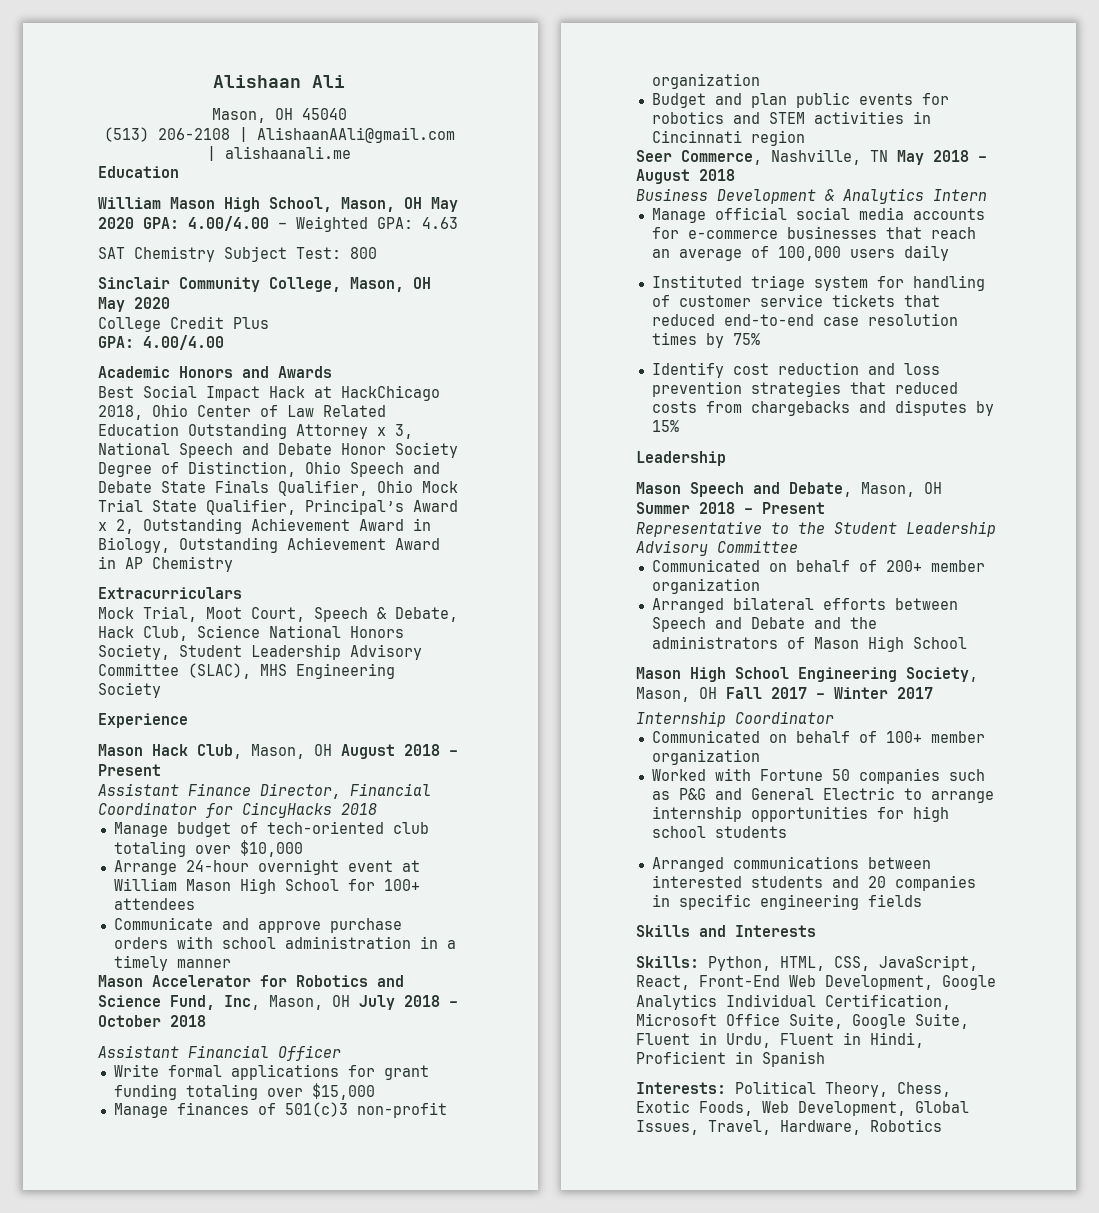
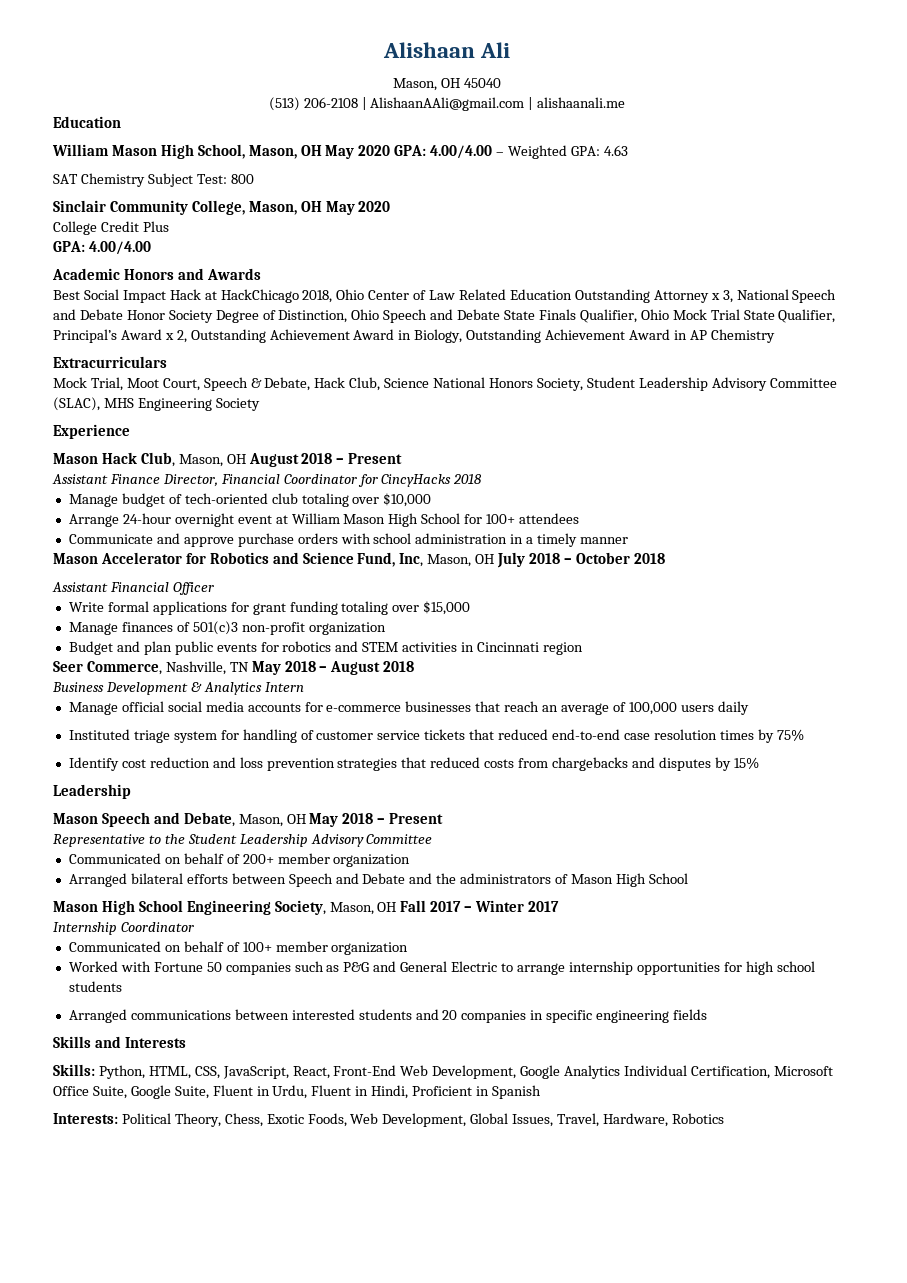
- Mason Speech and Debate, Mason, OH Summer 2018 – Present
+ Mason Speech and Debate, Mason, OH May 2018 – Present

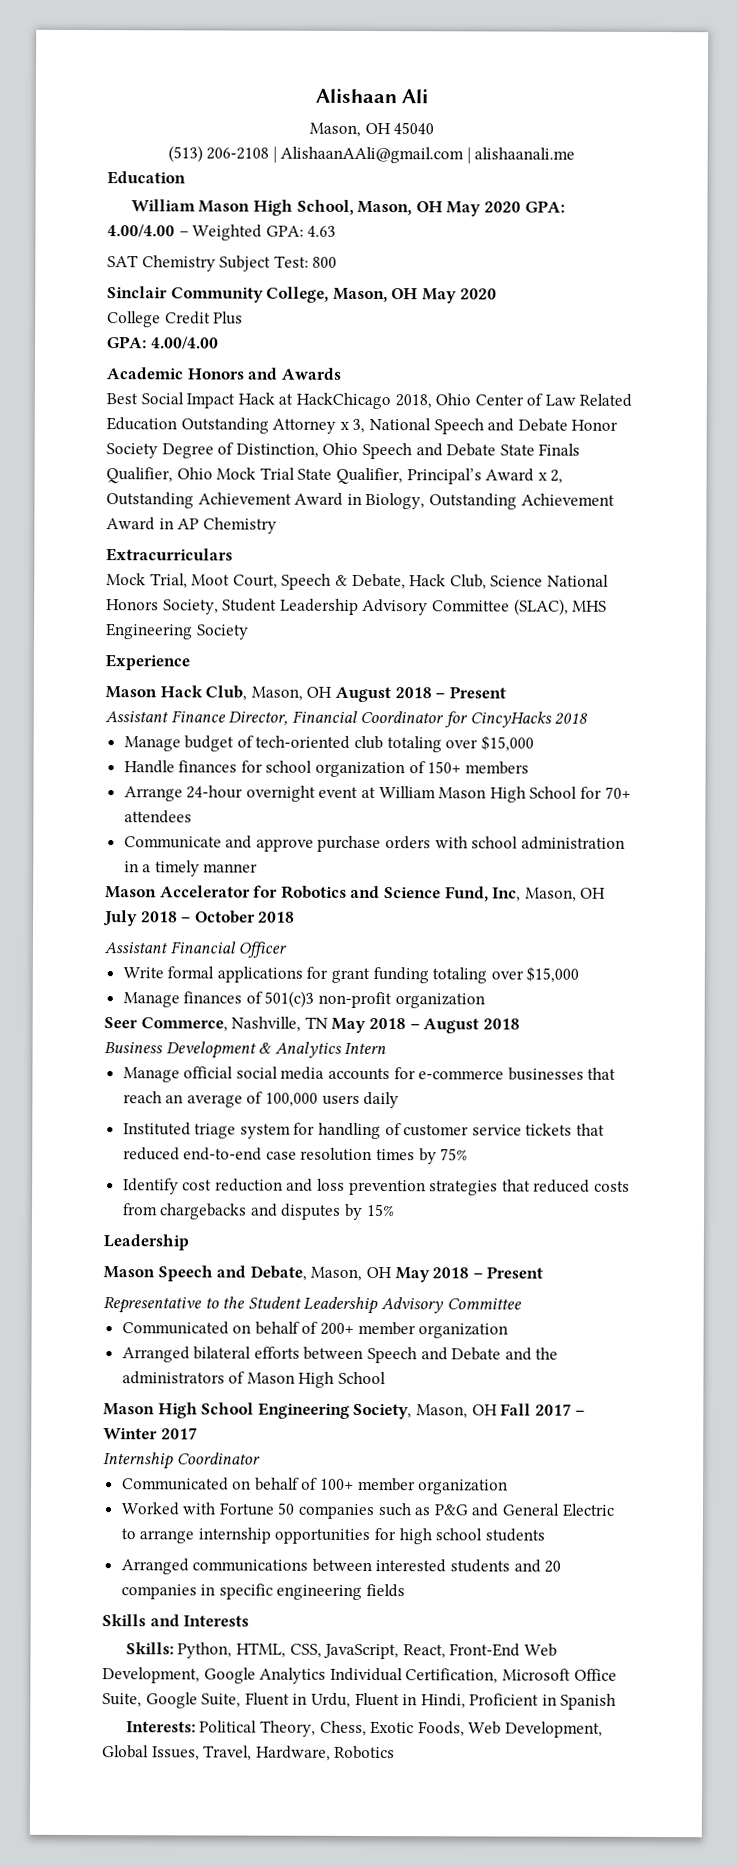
- Manage budget of tech-oriented club totaling over $10,000
+ Manage budget of tech-oriented club totaling over $15,000
+ Handle finances for school organization of 150+ members
- Arrange 24-hour overnight event at William Mason High School for 100+ attendees
+ Arrange 24-hour overnight event at William Mason High School for 70+ attendees
- Budget and plan public events for robotics and STEM activities in Cincinnati region

